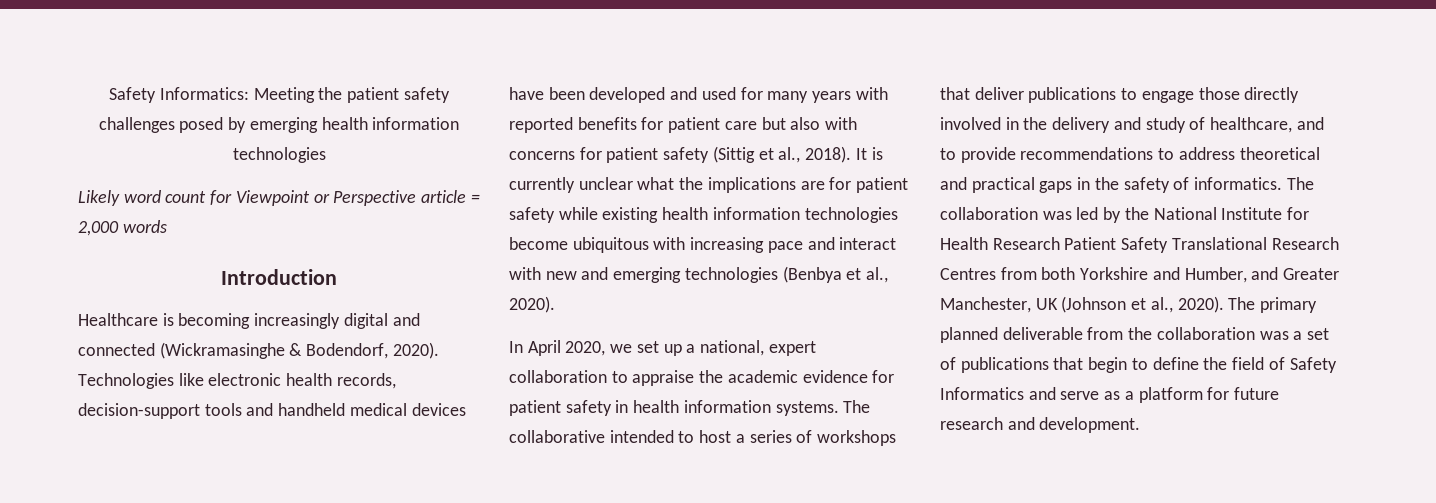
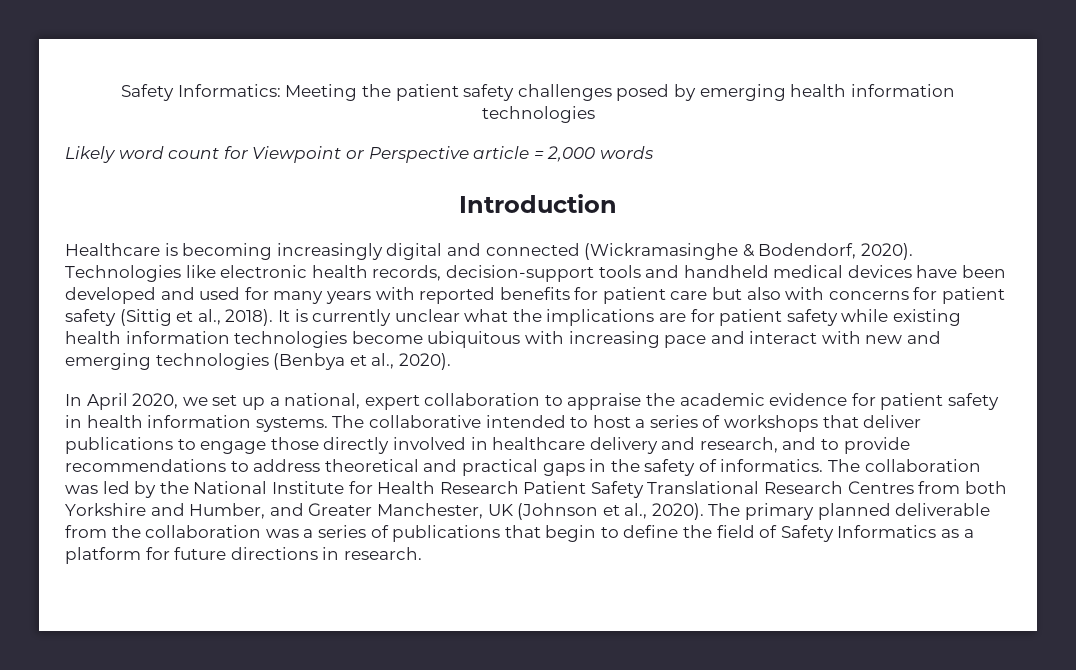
- The collaborative intended to host a series of workshops that deliver publications to engage those directly involved in the delivery and study of healthcare, and to provide recommendations to address theoretical and practical gaps in the safety of informatics.
+ The collaborative intended to host a series of workshops that deliver publications to engage those directly involved in healthcare delivery and research, and to provide recommendations to address theoretical and practical gaps in the safety of informatics.
- The primary planned deliverable from the collaboration was a set of publications that begin to define the field of Safety Informatics and serve as a platform for future research and development.
+ The primary planned deliverable from the collaboration was a series of publications that begin to define the field of Safety Informatics as a platform for future directions in research.

